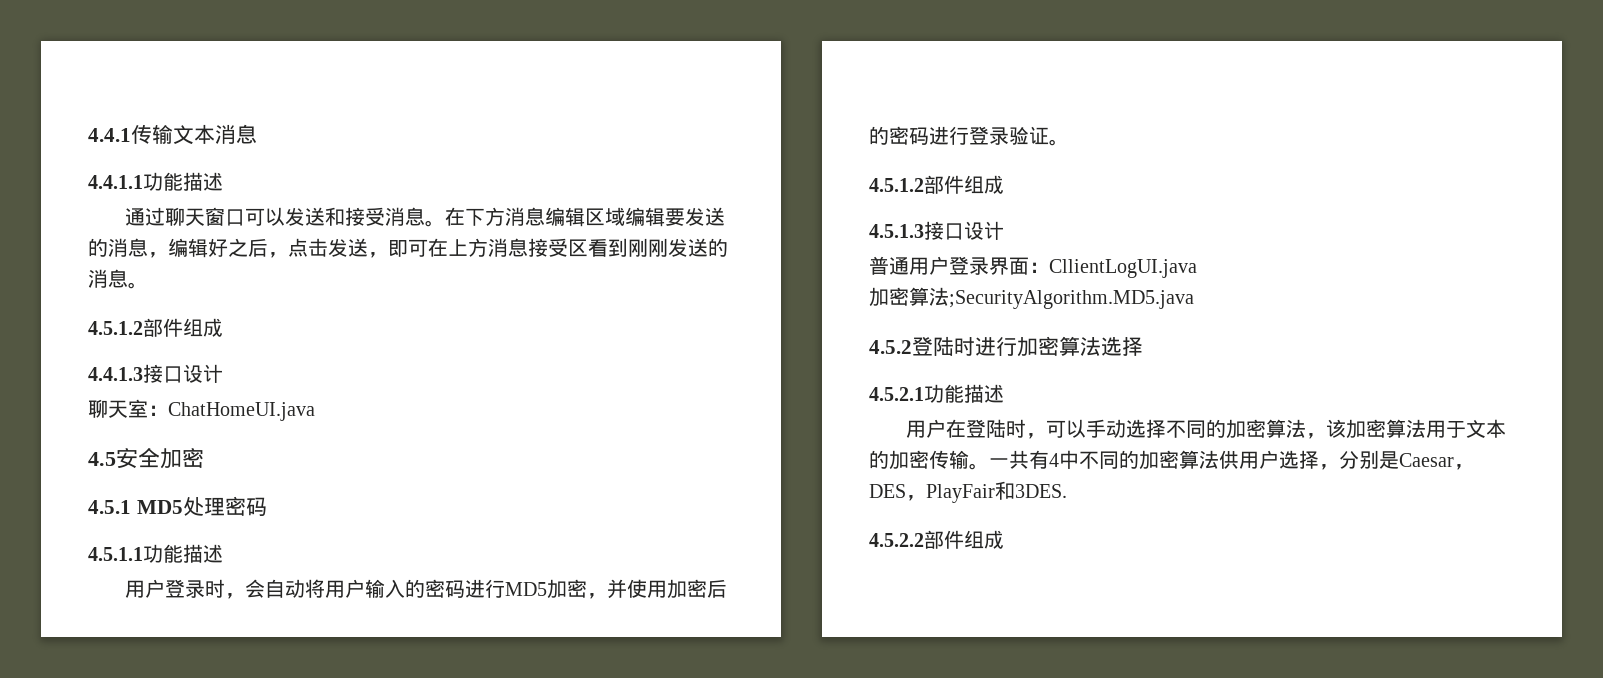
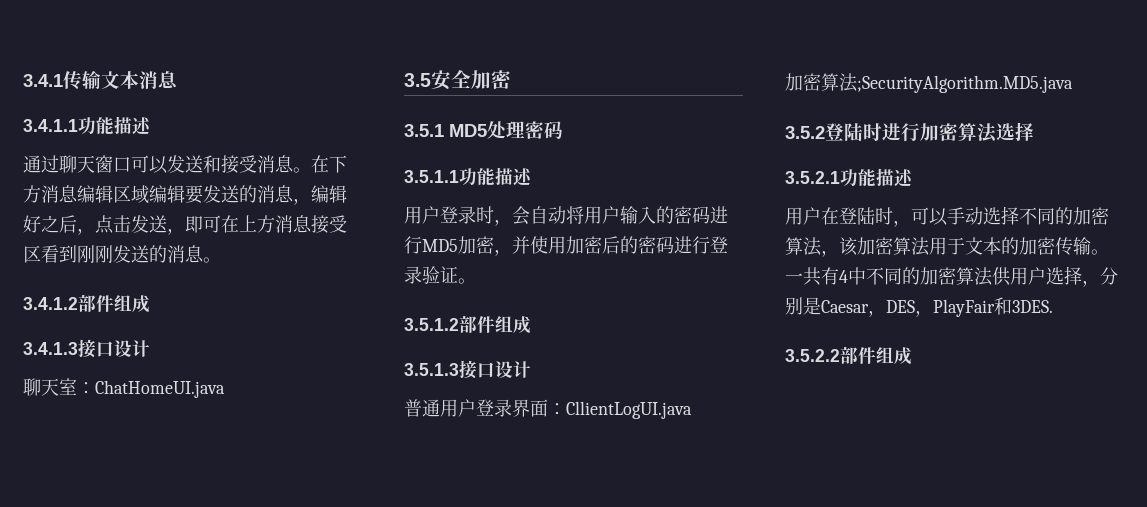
- 4.4.1传输文本消息
+ 3.4.1传输文本消息
- 4.4.1.1功能描述
+ 3.4.1.1功能描述
  在下方消息编辑区域编辑要发送的消息，编辑好之后，点击发送，即可在上方消息接受区看到刚刚发送的消息。
- 4.5.1.2部件组成
- 4.4.1.3接口设计
+ 3.4.1.2部件组成
+ 3.4.1.3接口设计
- 4.5安全加密
+ 3.5安全加密
- 4.5.1 MD5处理密码
+ 3.5.1 MD5处理密码
- 4.5.1.1功能描述
+ 3.5.1.1功能描述
  用户登录时，会自动将用户输入的密码进行MD5加密，并使用加密后的密码进行登录验证。
- 4.5.1.2部件组成
- 4.5.1.3接口设计
+ 3.5.1.2部件组成
+ 3.5.1.3接口设计
- 4.5.2登陆时进行加密算法选择
+ 3.5.2登陆时进行加密算法选择
- 4.5.2.1功能描述
+ 3.5.2.1功能描述
- 4.5.2.2部件组成
+ 3.5.2.2部件组成

